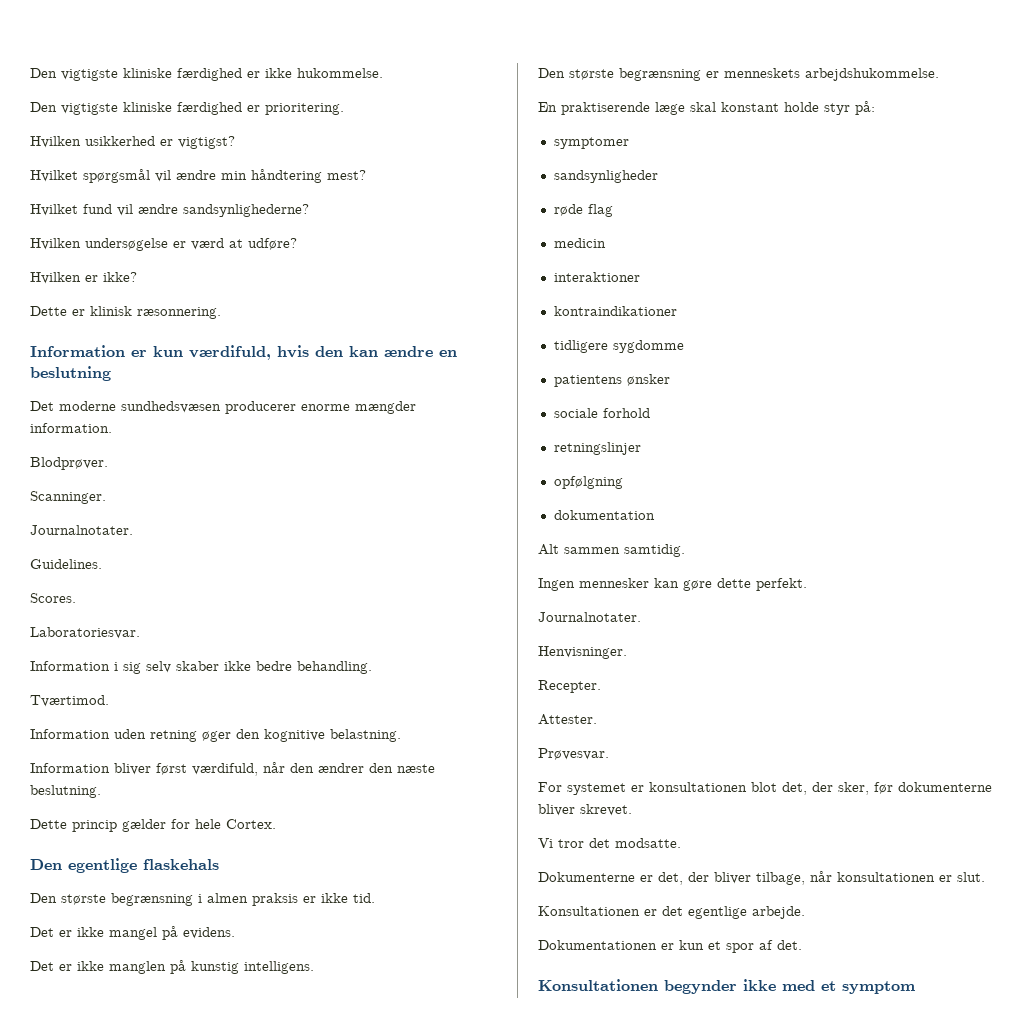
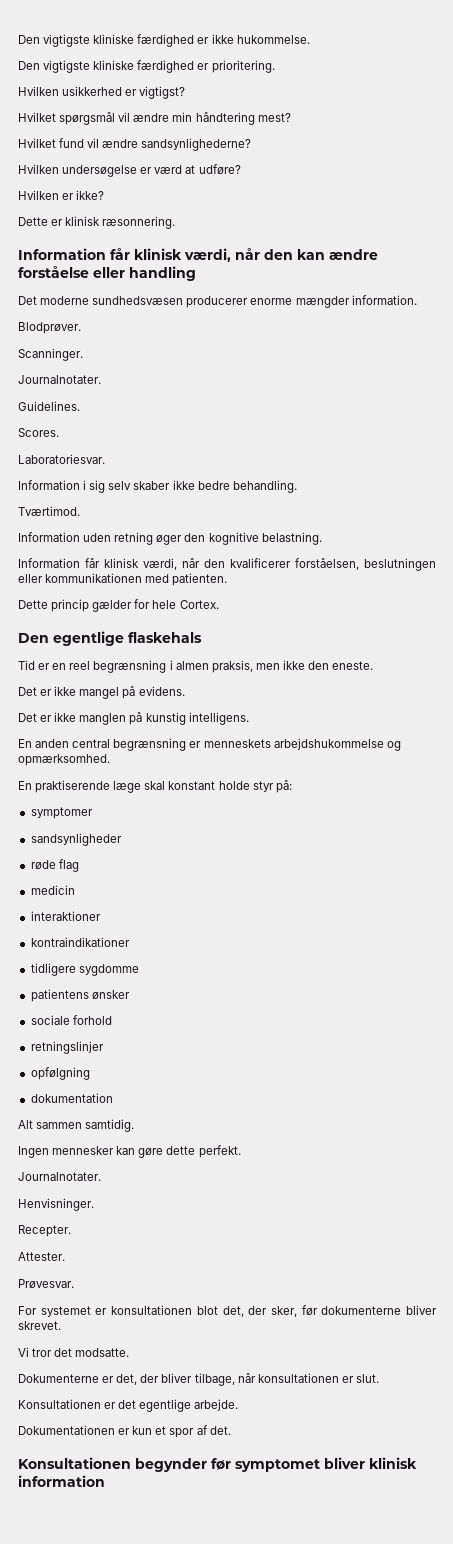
- Information er kun værdifuld, hvis den kan ændre en beslutning
+ Information får klinisk værdi, når den kan ændre forståelse eller handling
- Information bliver først værdifuld, når den ændrer den næste beslutning.
+ Information får klinisk værdi, når den kvalificerer forståelsen, beslutningen eller kommunikationen med patienten.
- Den største begrænsning i almen praksis er ikke tid.
+ Tid er en reel begrænsning i almen praksis, men ikke den eneste.
- Den største begrænsning er menneskets arbejdshukommelse.
+ En anden central begrænsning er menneskets arbejdshukommelse og opmærksomhed.
- Konsultationen begynder ikke med et symptom
+ Konsultationen begynder før symptomet bliver klinisk information

